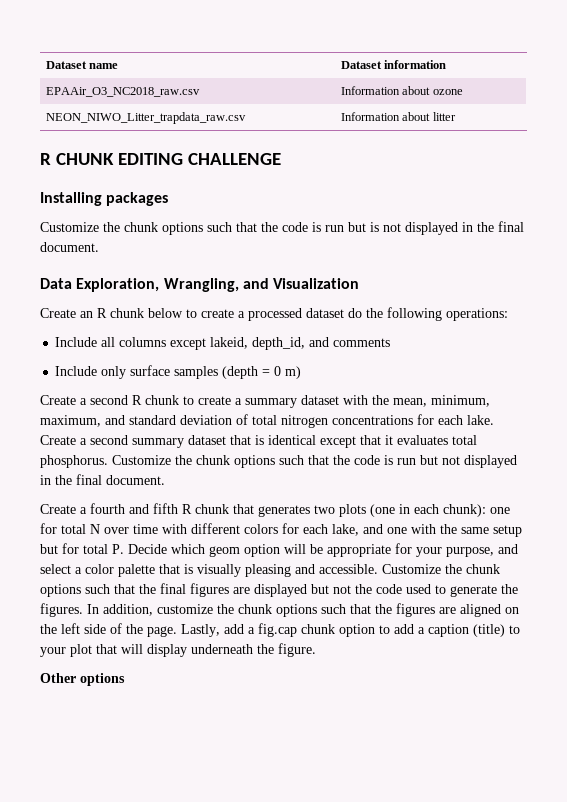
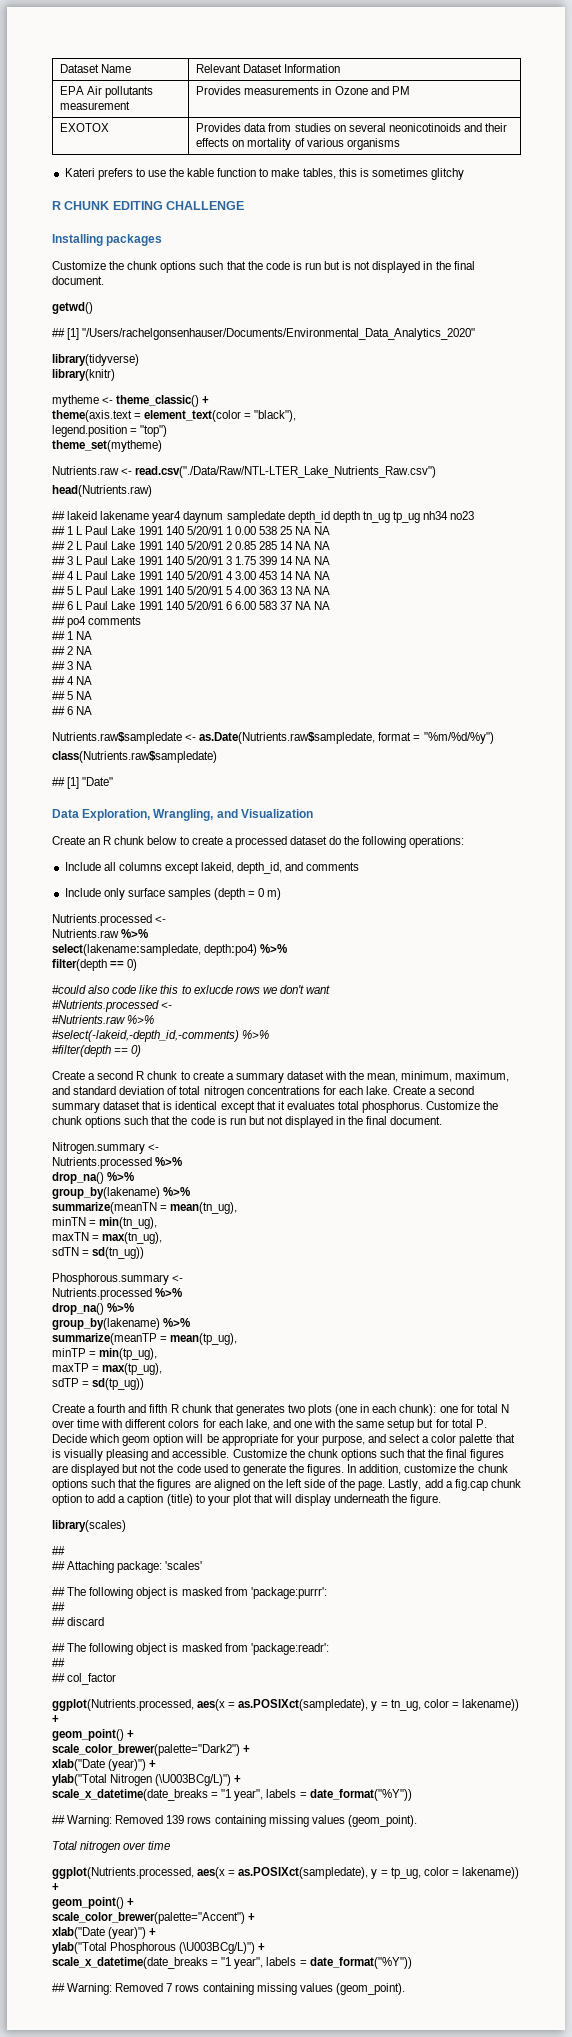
- Dataset name | Dataset information
- EPAAir_O3_NC2018_raw.csv | Information about ozone
- NEON_NIWO_Litter_trapdata_raw.csv | Information about litter
+ Dataset Name | Relevant Dataset Information
+ EPA Air pollutants measurement | Provides measurements in Ozone and PM
+ EXOTOX | Provides data from studies on several neonicotinoids and their effects on mortality of various organisms
+ Kateri prefers to use the kable function to make tables, this is sometimes glitchy
+ getwd()
+ ## [1] "/Users/rachelgonsenhauser/Documents/Environmental_Data_Analytics_2020"
+ library(tidyverse)
+ library(knitr)
+ mytheme <- theme_classic() +
+ theme(axis.text = element_text(color = "black"),
+ legend.position = "top")
+ theme_set(mytheme)
+ Nutrients.raw <- read.csv("./Data/Raw/NTL-LTER_Lake_Nutrients_Raw.csv")
+ head(Nutrients.raw)
+ ## lakeid lakename year4 daynum sampledate depth_id depth tn_ug tp_ug nh34 no23
+ ## 1 L Paul Lake 1991 140 5/20/91 1 0.00 538 25 NA NA
+ ## 2 L Paul Lake 1991 140 5/20/91 2 0.85 285 14 NA NA
+ ## 3 L Paul Lake 1991 140 5/20/91 3 1.75 399 14 NA NA
+ ## 4 L Paul Lake 1991 140 5/20/91 4 3.00 453 14 NA NA
+ ## 5 L Paul Lake 1991 140 5/20/91 5 4.00 363 13 NA NA
+ ## 6 L Paul Lake 1991 140 5/20/91 6 6.00 583 37 NA NA
+ ## po4 comments
+ ## 1 NA
+ ## 2 NA
+ ## 3 NA
+ ## 4 NA
+ ## 5 NA
+ ## 6 NA
+ Nutrients.raw$sampledate <- as.Date(Nutrients.raw$sampledate, format = "%m/%d/%y")
+ class(Nutrients.raw$sampledate)
+ ## [1] "Date"
+ Nutrients.processed <-
+ Nutrients.raw %>%
+ select(lakename:sampledate, depth:po4) %>%
+ filter(depth == 0)
+ #could also code like this to exlucde rows we don't want
+ #Nutrients.processed <-
+ #Nutrients.raw %>%
+ #select(-lakeid,-depth_id,-comments) %>%
+ #filter(depth == 0)
+ Nitrogen.summary <-
+ Nutrients.processed %>%
+ drop_na() %>%
+ group_by(lakename) %>%
+ summarize(meanTN = mean(tn_ug),
+ minTN = min(tn_ug),
+ maxTN = max(tn_ug),
+ sdTN = sd(tn_ug))
+ Phosphorous.summary <-
+ Nutrients.processed %>%
+ drop_na() %>%
+ group_by(lakename) %>%
+ summarize(meanTP = mean(tp_ug),
+ minTP = min(tp_ug),
+ maxTP = max(tp_ug),
+ sdTP = sd(tp_ug))
- Other options
+ library(scales)
+ ##
+ ## Attaching package: 'scales'
+ ## The following object is masked from 'package:purrr':
+ ##
+ ## discard
+ ## The following object is masked from 'package:readr':
+ ##
+ ## col_factor
+ ggplot(Nutrients.processed, aes(x = as.POSIXct(sampledate), y = tn_ug, color = lakename)) +
+ geom_point() +
+ scale_color_brewer(palette="Dark2") +
+ xlab("Date (year)") +
+ ylab("Total Nitrogen (\U003BCg/L)") +
+ scale_x_datetime(date_breaks = "1 year", labels = date_format("%Y"))
+ ## Warning: Removed 139 rows containing missing values (geom_point).
+ Total nitrogen over time
+ ggplot(Nutrients.processed, aes(x = as.POSIXct(sampledate), y = tp_ug, color = lakename)) +
+ geom_point() +
+ scale_color_brewer(palette="Accent") +
+ xlab("Date (year)") +
+ ylab("Total Phosphorous (\U003BCg/L)") +
+ scale_x_datetime(date_breaks = "1 year", labels = date_format("%Y"))
+ ## Warning: Removed 7 rows containing missing values (geom_point).

